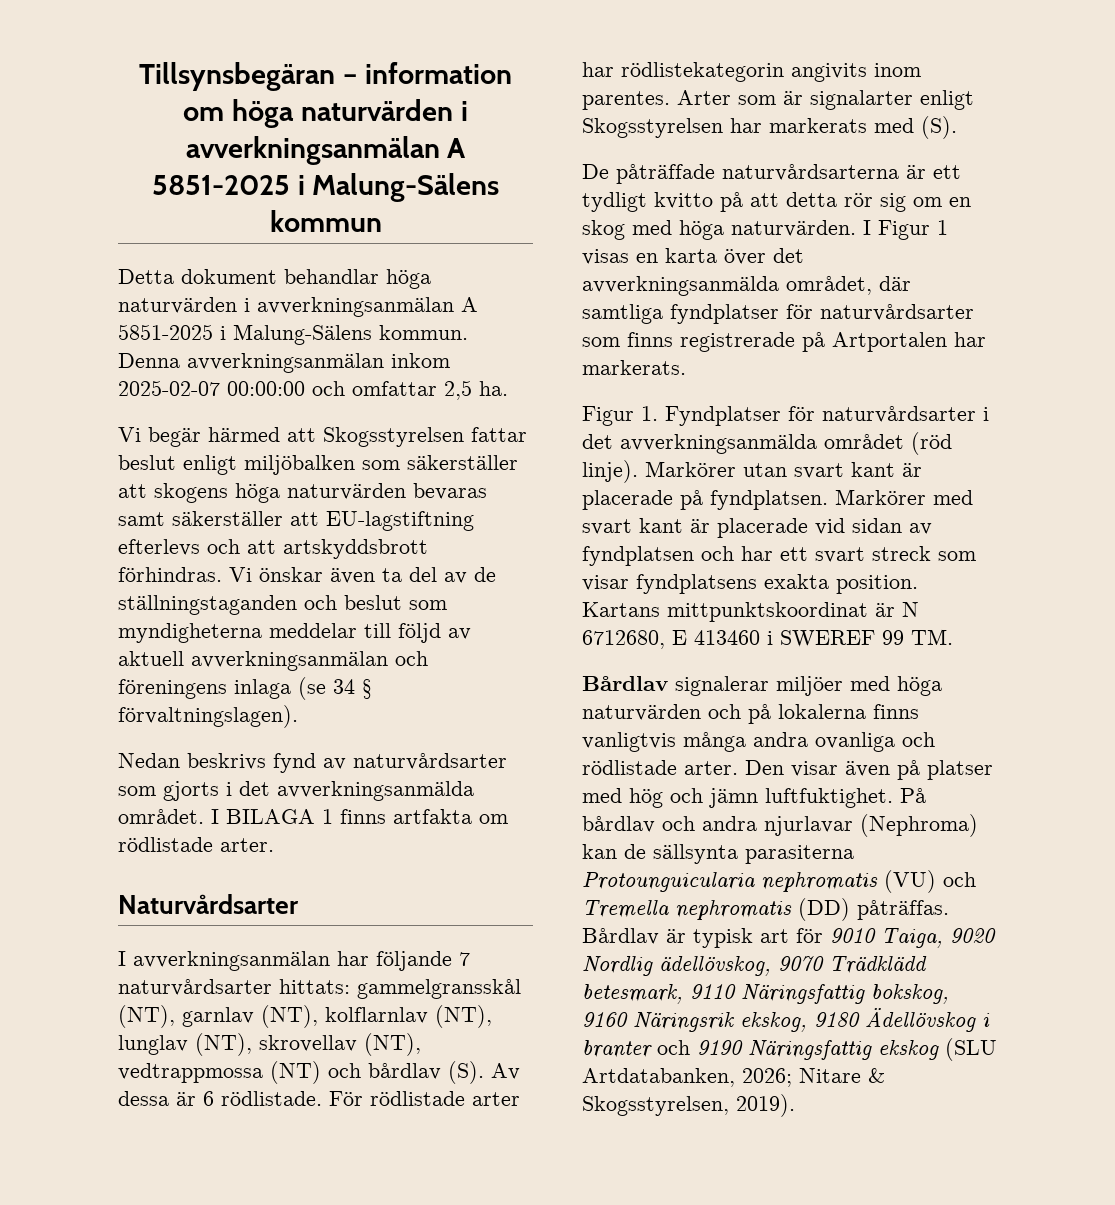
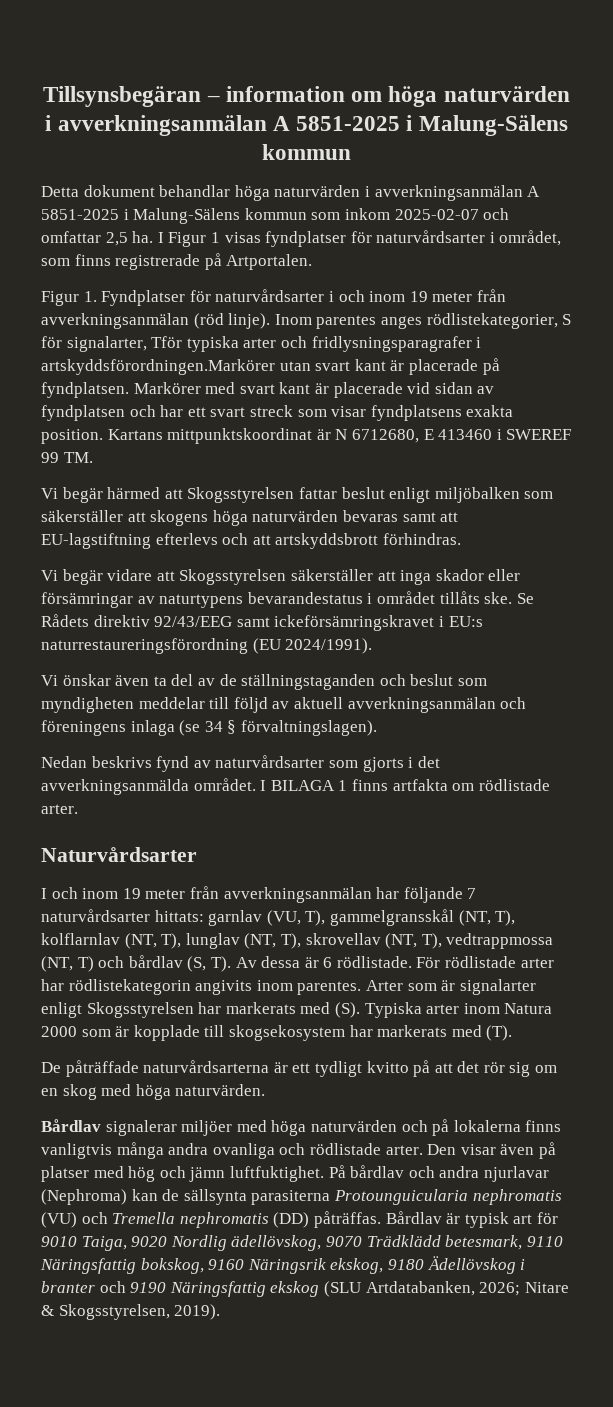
- Detta dokument behandlar höga naturvärden i avverkningsanmälan A 5851-2025 i Malung-Sälens kommun. Denna avverkningsanmälan inkom 2025-02-07 00:00:00 och omfattar 2,5 ha.
- Vi begär härmed att Skogsstyrelsen fattar beslut enligt miljöbalken som säkerställer att skogens höga naturvärden bevaras samt säkerställer att EU-lagstiftning efterlevs och att artskyddsbrott förhindras. Vi önskar även ta del av de ställningstaganden och beslut som myndigheterna meddelar till följd av aktuell avverkningsanmälan och föreningens inlaga (se 34 § förvaltningslagen).
- Nedan beskrivs fynd av naturvårdsarter som gjorts i det avverkningsanmälda området. I BILAGA 1 finns artfakta om rödlistade arter.
- Naturvårdsarter
- I avverkningsanmälan har följande 7 naturvårdsarter hittats: gammelgransskål (NT), garnlav (NT), kolflarnlav (NT), lunglav (NT), skrovellav (NT), vedtrappmossa (NT) och bårdlav (S). Av dessa är 6 rödlistade. För rödlistade arter har rödlistekategorin angivits inom parentes. Arter som är signalarter enligt Skogsstyrelsen har markerats med (S).
- De påträffade naturvårdsarterna är ett tydligt kvitto på att detta rör sig om en skog med höga naturvärden. I Figur 1 visas en karta över det avverkningsanmälda området, där samtliga fyndplatser för naturvårdsarter som finns registrerade på Artportalen har markerats.
+ Detta dokument behandlar höga naturvärden i avverkningsanmälan A 5851-2025 i Malung-Sälens kommun som inkom 2025-02-07 och omfattar 2,5 ha. I Figur 1 visas fyndplatser för naturvårdsarter i området, som finns registrerade på Artportalen.
- Figur 1. Fyndplatser för naturvårdsarter i det avverkningsanmälda området (röd linje). Markörer utan svart kant är placerade på fyndplatsen.
+ Figur 1. Fyndplatser för naturvårdsarter i och inom 19 meter från avverkningsanmälan (röd linje). Inom parentes anges rödlistekategorier, S för signalarter, Tför typiska arter och fridlysningsparagrafer i artskyddsförordningen.Markörer utan svart kant är placerade på fyndplatsen.
+ Vi begär härmed att Skogsstyrelsen fattar beslut enligt miljöbalken som säkerställer att skogens höga naturvärden bevaras samt att EU-lagstiftning efterlevs och att artskyddsbrott förhindras.
+ Vi begär vidare att Skogsstyrelsen säkerställer att inga skador eller försämringar av naturtypens bevarandestatus i området tillåts ske. Se Rådets direktiv 92/43/EEG samt ickeförsämringskravet i EU:s naturrestaureringsförordning (EU 2024/1991).
+ Vi önskar även ta del av de ställningstaganden och beslut som myndigheten meddelar till följd av aktuell avverkningsanmälan och föreningens inlaga (se 34 § förvaltningslagen).
+ Nedan beskrivs fynd av naturvårdsarter som gjorts i det avverkningsanmälda området. I BILAGA 1 finns artfakta om rödlistade arter.
+ Naturvårdsarter
+ I och inom 19 meter från avverkningsanmälan har följande 7 naturvårdsarter hittats: garnlav (VU, T), gammelgransskål (NT, T), kolflarnlav (NT, T), lunglav (NT, T), skrovellav (NT, T), vedtrappmossa (NT, T) och bårdlav (S, T). Av dessa är 6 rödlistade. För rödlistade arter har rödlistekategorin angivits inom parentes. Arter som är signalarter enligt Skogsstyrelsen har markerats med (S). Typiska arter inom Natura 2000 som är kopplade till skogsekosystem har markerats med (T).
+ De påträffade naturvårdsarterna är ett tydligt kvitto på att det rör sig om en skog med höga naturvärden.

